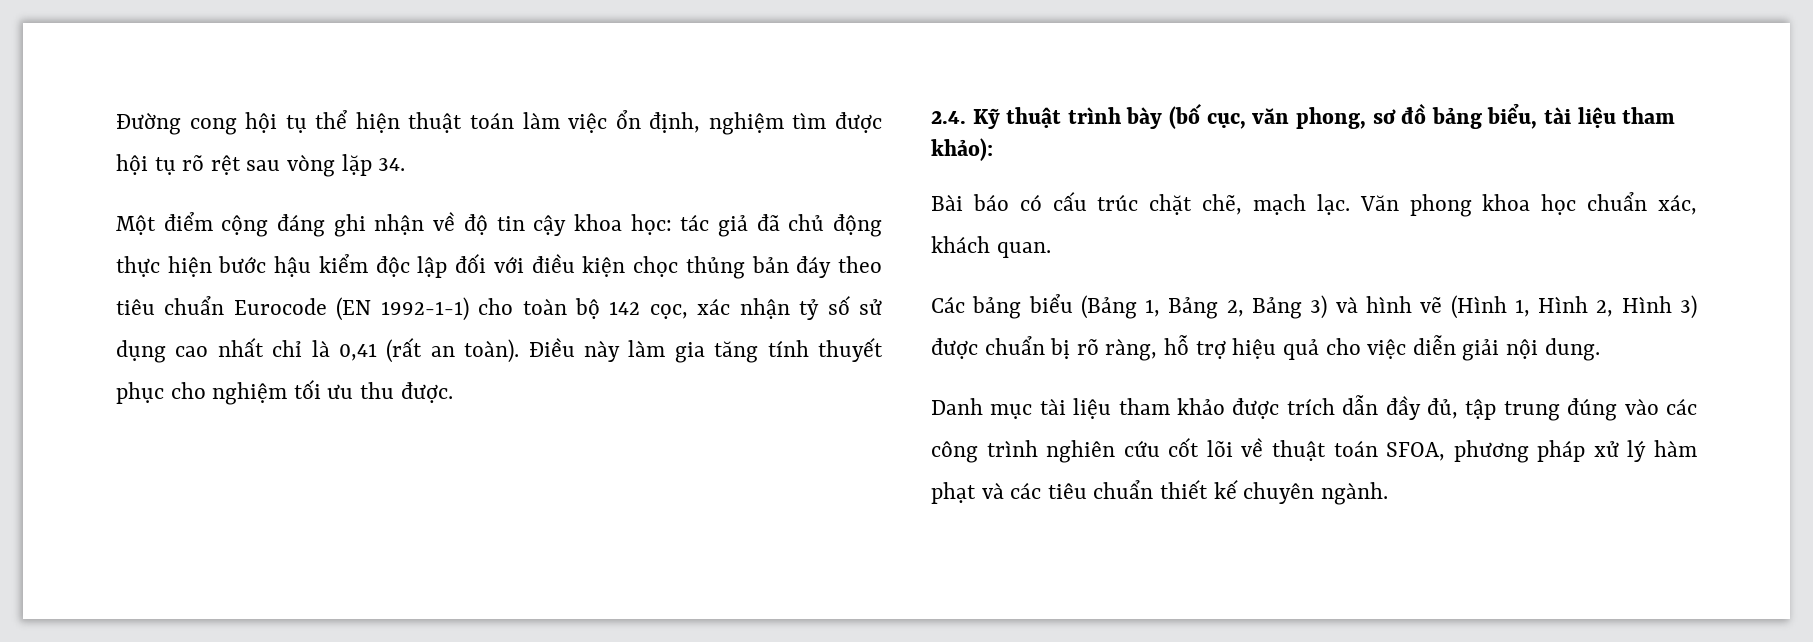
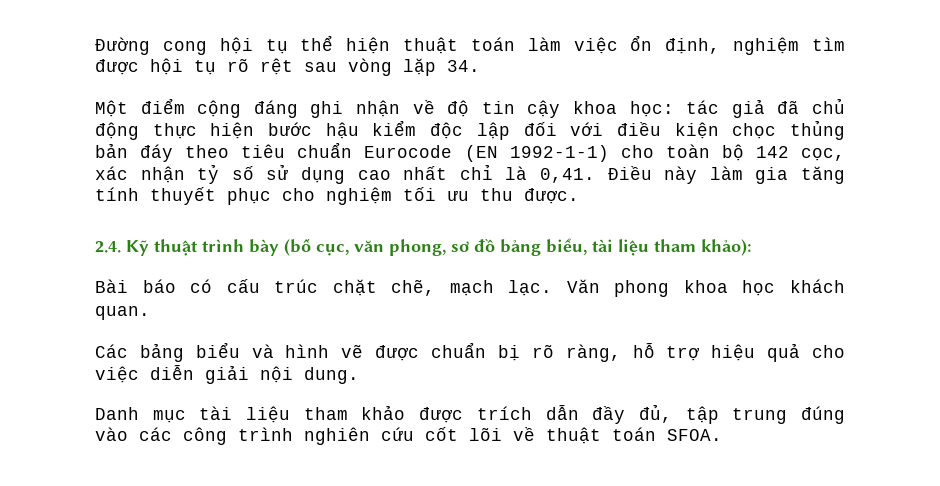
- Một điểm cộng đáng ghi nhận về độ tin cậy khoa học: tác giả đã chủ động thực hiện bước hậu kiểm độc lập đối với điều kiện chọc thủng bản đáy theo tiêu chuẩn Eurocode (EN 1992-1-1) cho toàn bộ 142 cọc, xác nhận tỷ số sử dụng cao nhất chỉ là 0,41 (rất an toàn).
+ Một điểm cộng đáng ghi nhận về độ tin cậy khoa học: tác giả đã chủ động thực hiện bước hậu kiểm độc lập đối với điều kiện chọc thủng bản đáy theo tiêu chuẩn Eurocode (EN 1992-1-1) cho toàn bộ 142 cọc, xác nhận tỷ số sử dụng cao nhất chỉ là 0,41.
- Văn phong khoa học chuẩn xác, khách quan.
+ Văn phong khoa học khách quan.
- Các bảng biểu (Bảng 1, Bảng 2, Bảng 3) và hình vẽ (Hình 1, Hình 2, Hình 3) được chuẩn bị rõ ràng, hỗ trợ hiệu quả cho việc diễn giải nội dung.
+ Các bảng biểu và hình vẽ được chuẩn bị rõ ràng, hỗ trợ hiệu quả cho việc diễn giải nội dung.
- Danh mục tài liệu tham khảo được trích dẫn đầy đủ, tập trung đúng vào các công trình nghiên cứu cốt lõi về thuật toán SFOA, phương pháp xử lý hàm phạt và các tiêu chuẩn thiết kế chuyên ngành.
+ Danh mục tài liệu tham khảo được trích dẫn đầy đủ, tập trung đúng vào các công trình nghiên cứu cốt lõi về thuật toán SFOA.

